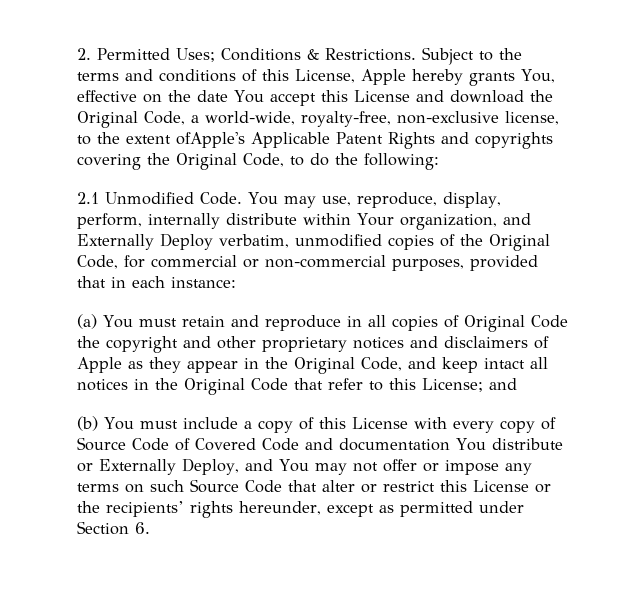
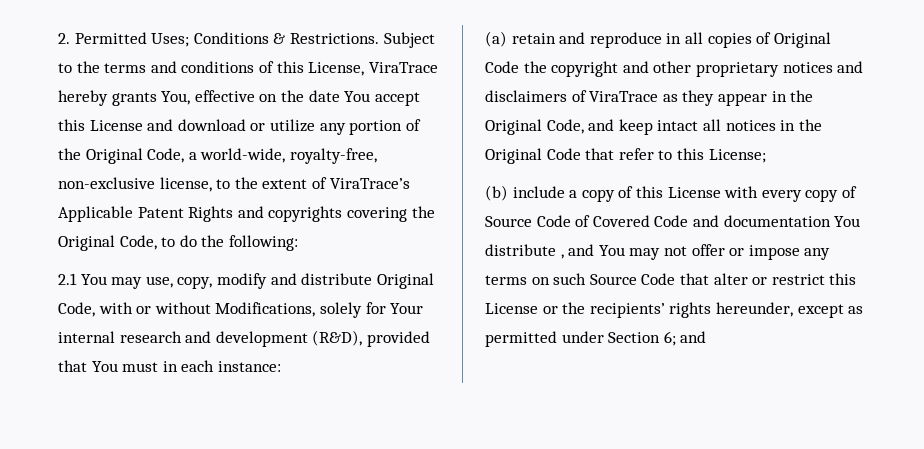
- Subject to the terms and conditions of this License, Apple hereby grants You, effective on the date You accept this License and download the Original Code, a world-wide, royalty-free, non-exclusive license, to the extent ofApple's Applicable Patent Rights and copyrights covering the Original Code, to do the following:
+ Subject to the terms and conditions of this License, ViraTrace hereby grants You, effective on the date You accept this License and download or utilize any portion of the Original Code, a world-wide, royalty-free, non-exclusive license, to the extent of ViraTrace’s Applicable Patent Rights and copyrights covering the Original Code, to do the following:
- 2.1 Unmodified Code. You may use, reproduce, display, perform, internally distribute within Your organization, and Externally Deploy verbatim, unmodified copies of the Original Code, for commercial or non-commercial purposes, provided that in each instance:
+ 2.1 You may use, copy, modify and distribute Original Code, with or without Modifications, solely for Your internal research and development (R&D), provided that You must in each instance:
- (a) You must retain and reproduce in all copies of Original Code the copyright and other proprietary notices and disclaimers of Apple as they appear in the Original Code, and keep intact all notices in the Original Code that refer to this License; and
+ (a) retain and reproduce in all copies of Original Code the copyright and other proprietary notices and disclaimers of ViraTrace as they appear in the Original Code, and keep intact all notices in the Original Code that refer to this License;
- (b) You must include a copy of this License with every copy of Source Code of Covered Code and documentation You distribute or Externally Deploy, and You may not offer or impose any terms on such Source Code that alter or restrict this License or the recipients’ rights hereunder, except as permitted under Section 6.
+ (b) include a copy of this License with every copy of Source Code of Covered Code and documentation You distribute , and You may not offer or impose any terms on such Source Code that alter or restrict this License or the recipients’ rights hereunder, except as permitted under Section 6; and

